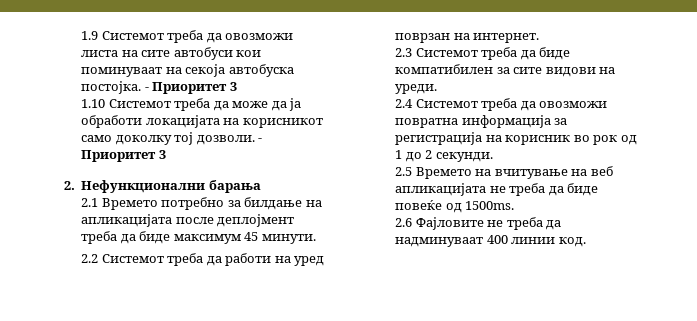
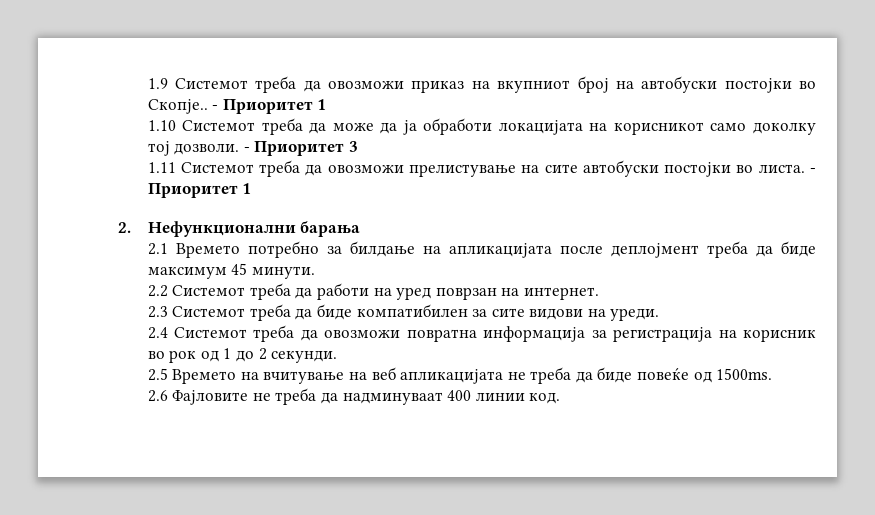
- 1.9 Системот треба да овозможи листа на сите автобуси кои поминуваат на секоја автобуска постојка. - Приоритет 3
+ 1.9 Системот треба да овозможи приказ на вкупниот број на автобуски постојки во Скопје.. - Приоритет 1
+ 1.11 Системот треба да овозможи прелистување на сите автобуски постојки во листа. - Приоритет 1

